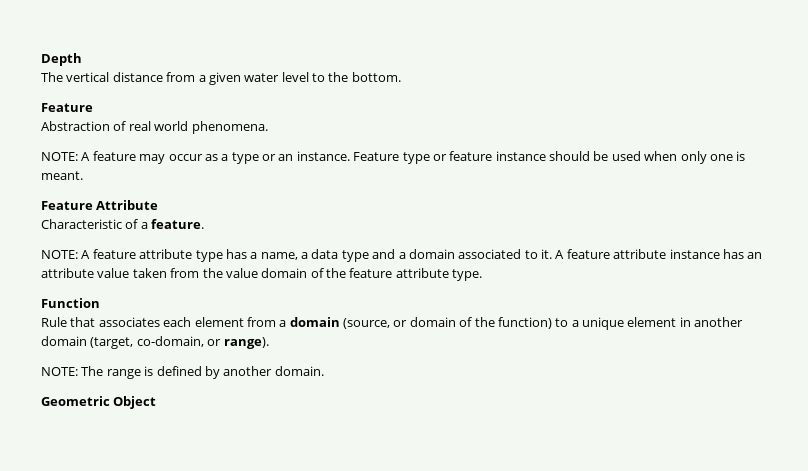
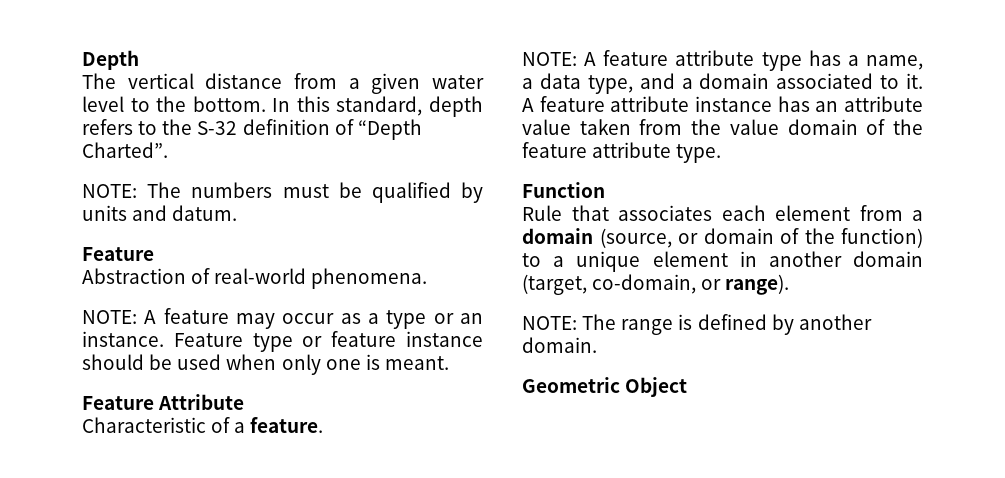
+ In this standard, depth refers to the S-32 definition of “Depth Charted”.
+ NOTE: The numbers must be qualified by units and datum.
- Abstraction of real world phenomena.
+ Abstraction of real-world phenomena.
- NOTE: A feature attribute type has a name, a data type and a domain associated to it.
+ NOTE: A feature attribute type has a name, a data type, and a domain associated to it.

